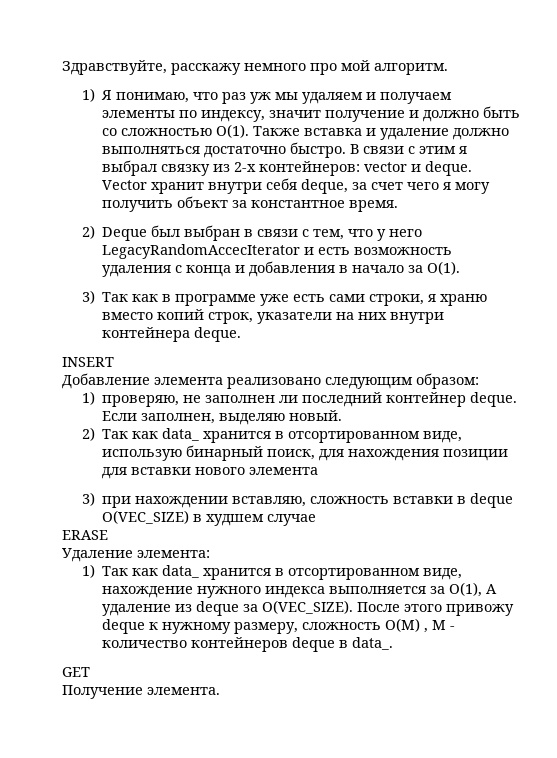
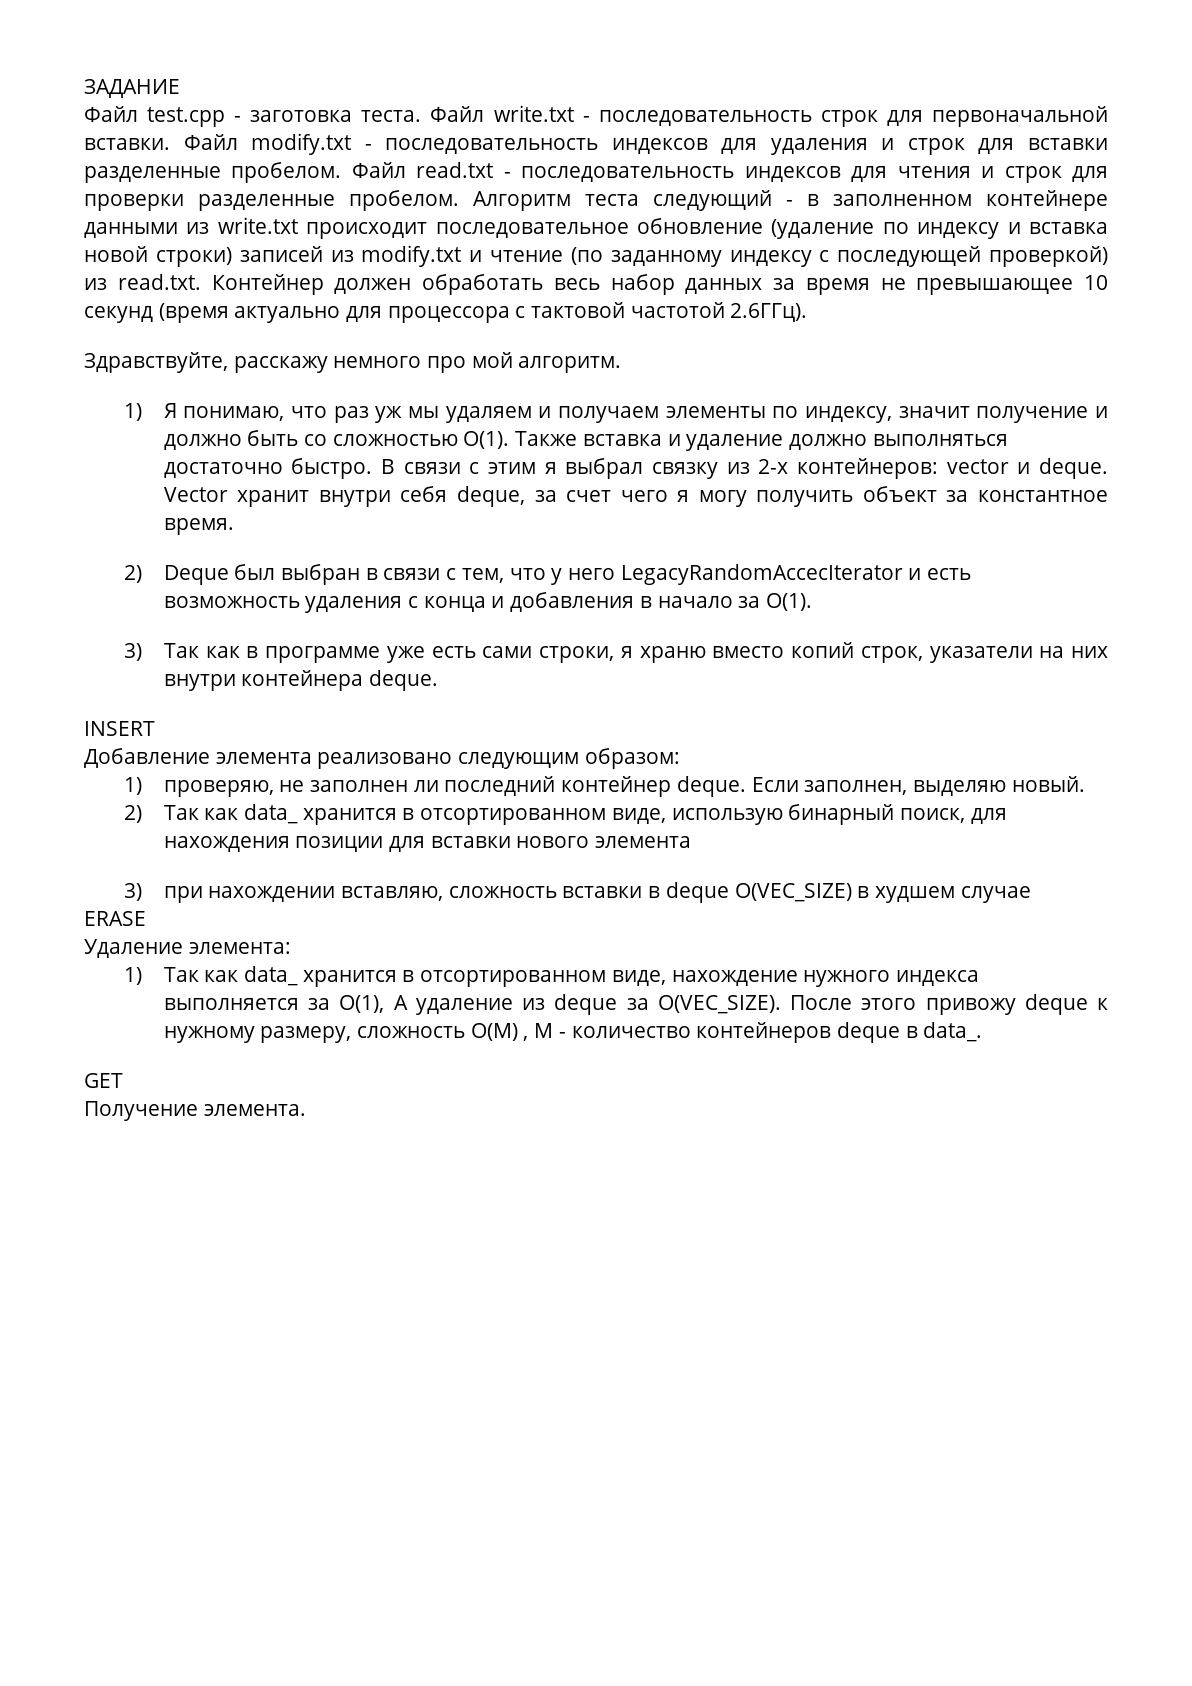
+ ЗАДАНИЕ
+ Файл test.cpp - заготовка теста. Файл write.txt - последовательность строк для первоначальной вставки. Файл modify.txt - последовательность индексов для удаления и строк для вставки разделенные пробелом. Файл read.txt - последовательность индексов для чтения и строк для проверки разделенные пробелом. Алгоритм теста следующий - в заполненном контейнере данными из write.txt происходит последовательное обновление (удаление по индексу и вставка новой строки) записей из modify.txt и чтение (по заданному индексу с последующей проверкой) из read.txt. Контейнер должен обработать весь набор данных за время не превышающее 10 секунд (время актуально для процессора с тактовой частотой 2.6ГГц).

